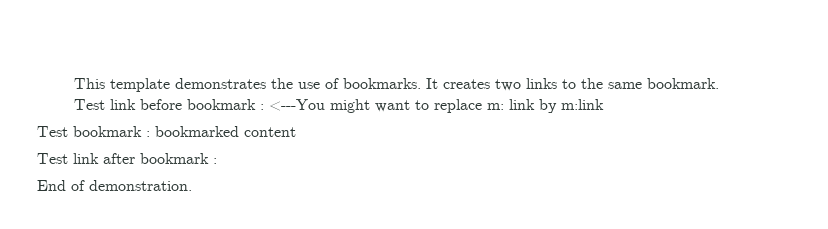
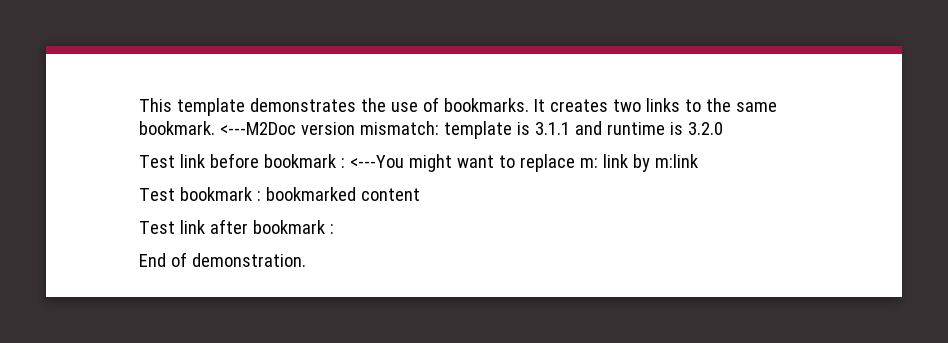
+ <---M2Doc version mismatch: template is 3.1.1 and runtime is 3.2.0

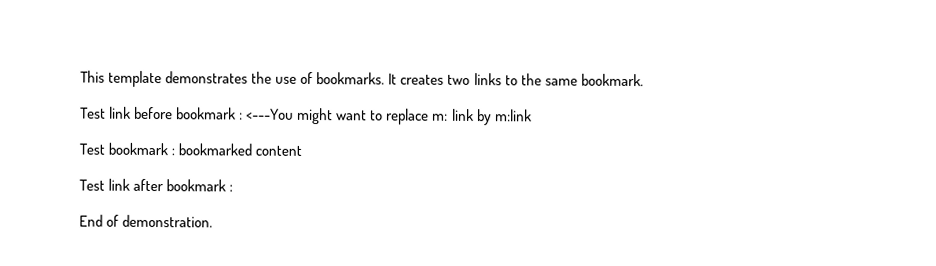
- <---M2Doc version mismatch: template is 3.1.1 and runtime is 3.2.0

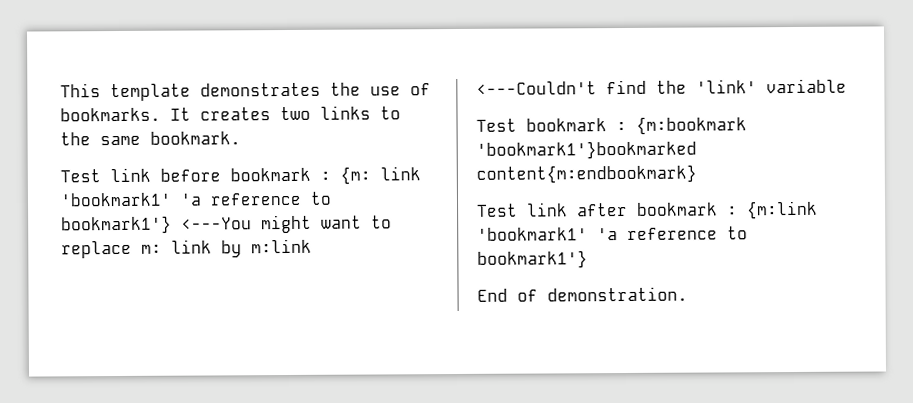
- Test link before bookmark : <---You might want to replace m: link by m:link
+ Test link before bookmark : {m: link 'bookmark1' 'a reference to bookmark1'} <---You might want to replace m: link by m:link <---Couldn't find the 'link' variable
- Test bookmark : bookmarked content
+ Test bookmark : {m:bookmark 'bookmark1'}bookmarked content{m:endbookmark}
- Test link after bookmark :
+ Test link after bookmark : {m:link 'bookmark1' 'a reference to bookmark1'}

